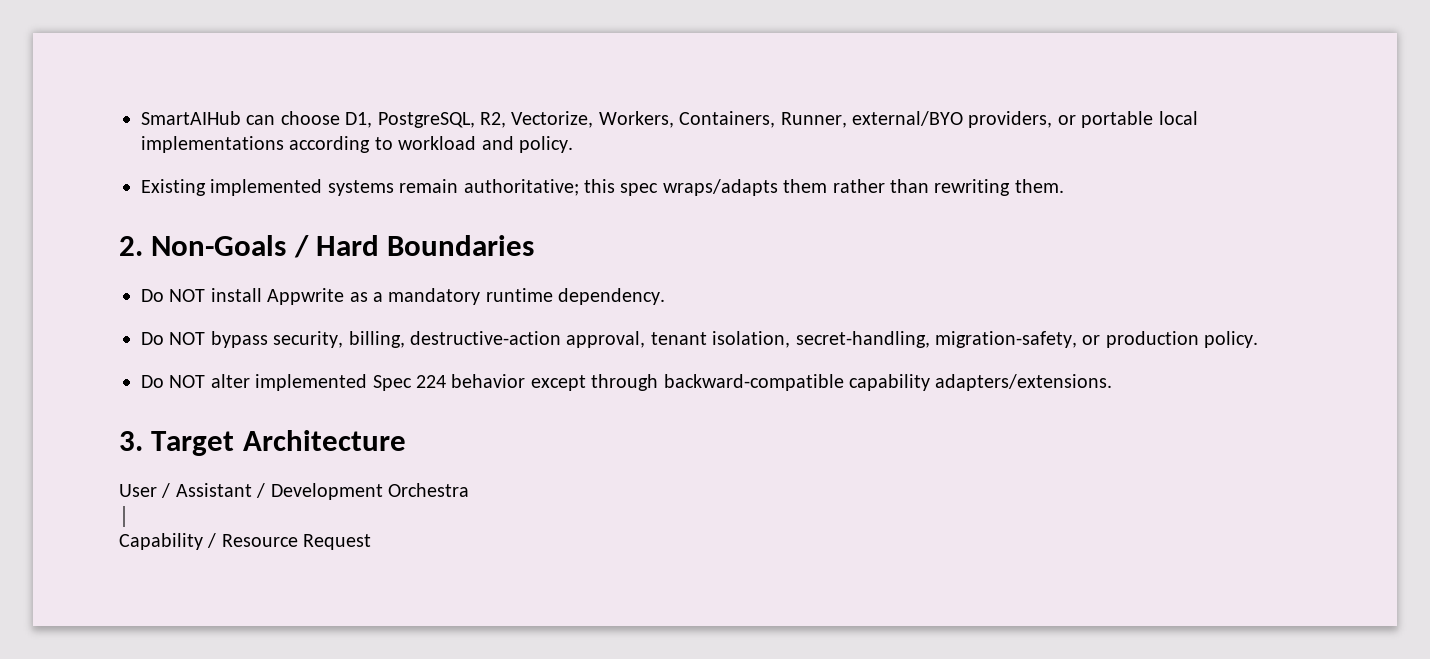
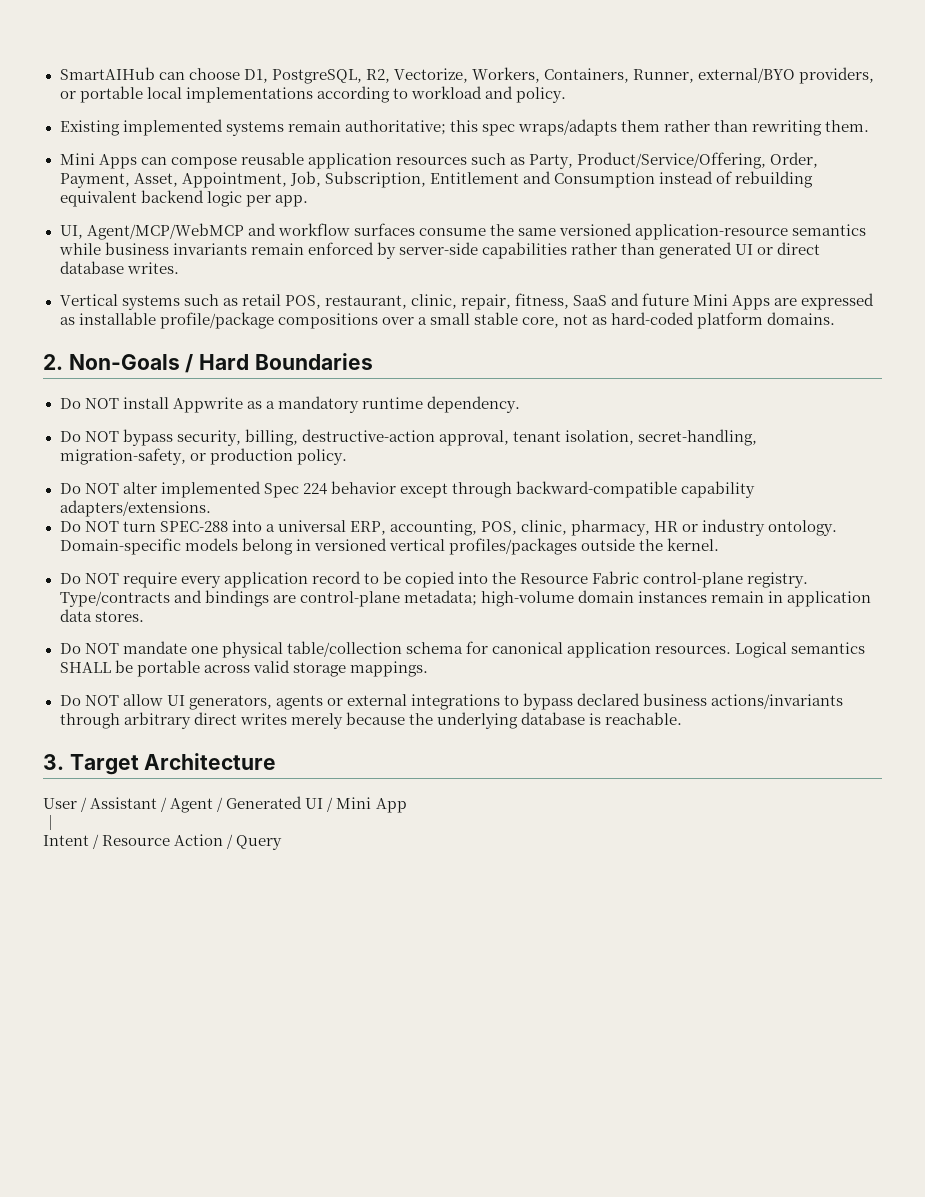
+ Mini Apps can compose reusable application resources such as Party, Product/Service/Offering, Order, Payment, Asset, Appointment, Job, Subscription, Entitlement and Consumption instead of rebuilding equivalent backend logic per app.
+ UI, Agent/MCP/WebMCP and workflow surfaces consume the same versioned application-resource semantics while business invariants remain enforced by server-side capabilities rather than generated UI or direct database writes.
+ Vertical systems such as retail POS, restaurant, clinic, repair, fitness, SaaS and future Mini Apps are expressed as installable profile/package compositions over a small stable core, not as hard-coded platform domains.
+ Do NOT turn SPEC-288 into a universal ERP, accounting, POS, clinic, pharmacy, HR or industry ontology. Domain-specific models belong in versioned vertical profiles/packages outside the kernel.
+ Do NOT require every application record to be copied into the Resource Fabric control-plane registry. Type/contracts and bindings are control-plane metadata; high-volume domain instances remain in application data stores.
+ Do NOT mandate one physical table/collection schema for canonical application resources. Logical semantics SHALL be portable across valid storage mappings.
+ Do NOT allow UI generators, agents or external integrations to bypass declared business actions/invariants through arbitrary direct writes merely because the underlying database is reachable.
- User / Assistant / Development Orchestra
+ User / Assistant / Agent / Generated UI / Mini App
- Capability / Resource Request
+ Intent / Resource Action / Query

